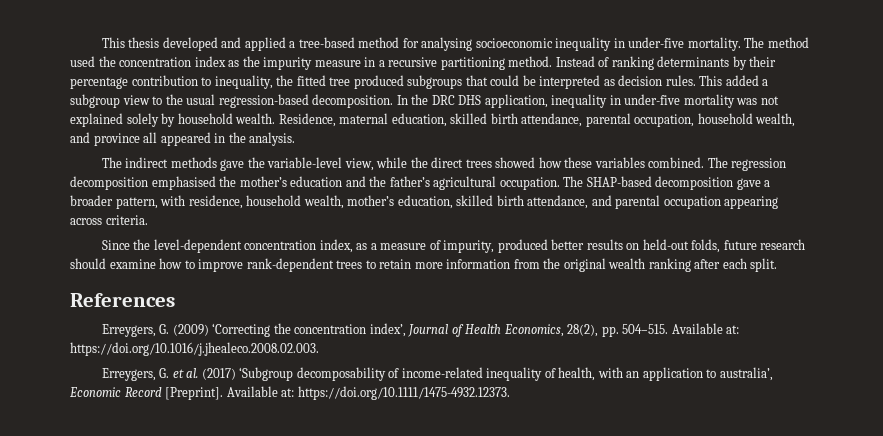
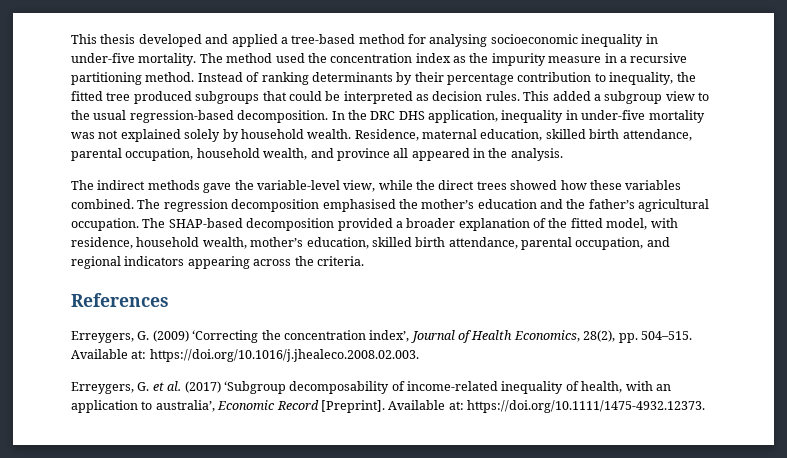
- The SHAP-based decomposition gave a broader pattern, with residence, household wealth, mother’s education, skilled birth attendance, and parental occupation appearing across criteria.
+ The SHAP-based decomposition provided a broader explanation of the fitted model, with residence, household wealth, mother’s education, skilled birth attendance, parental occupation, and regional indicators appearing across the criteria.
- Since the level-dependent concentration index, as a measure of impurity, produced better results on held-out folds, future research should examine how to improve rank-dependent trees to retain more information from the original wealth ranking after each split.

